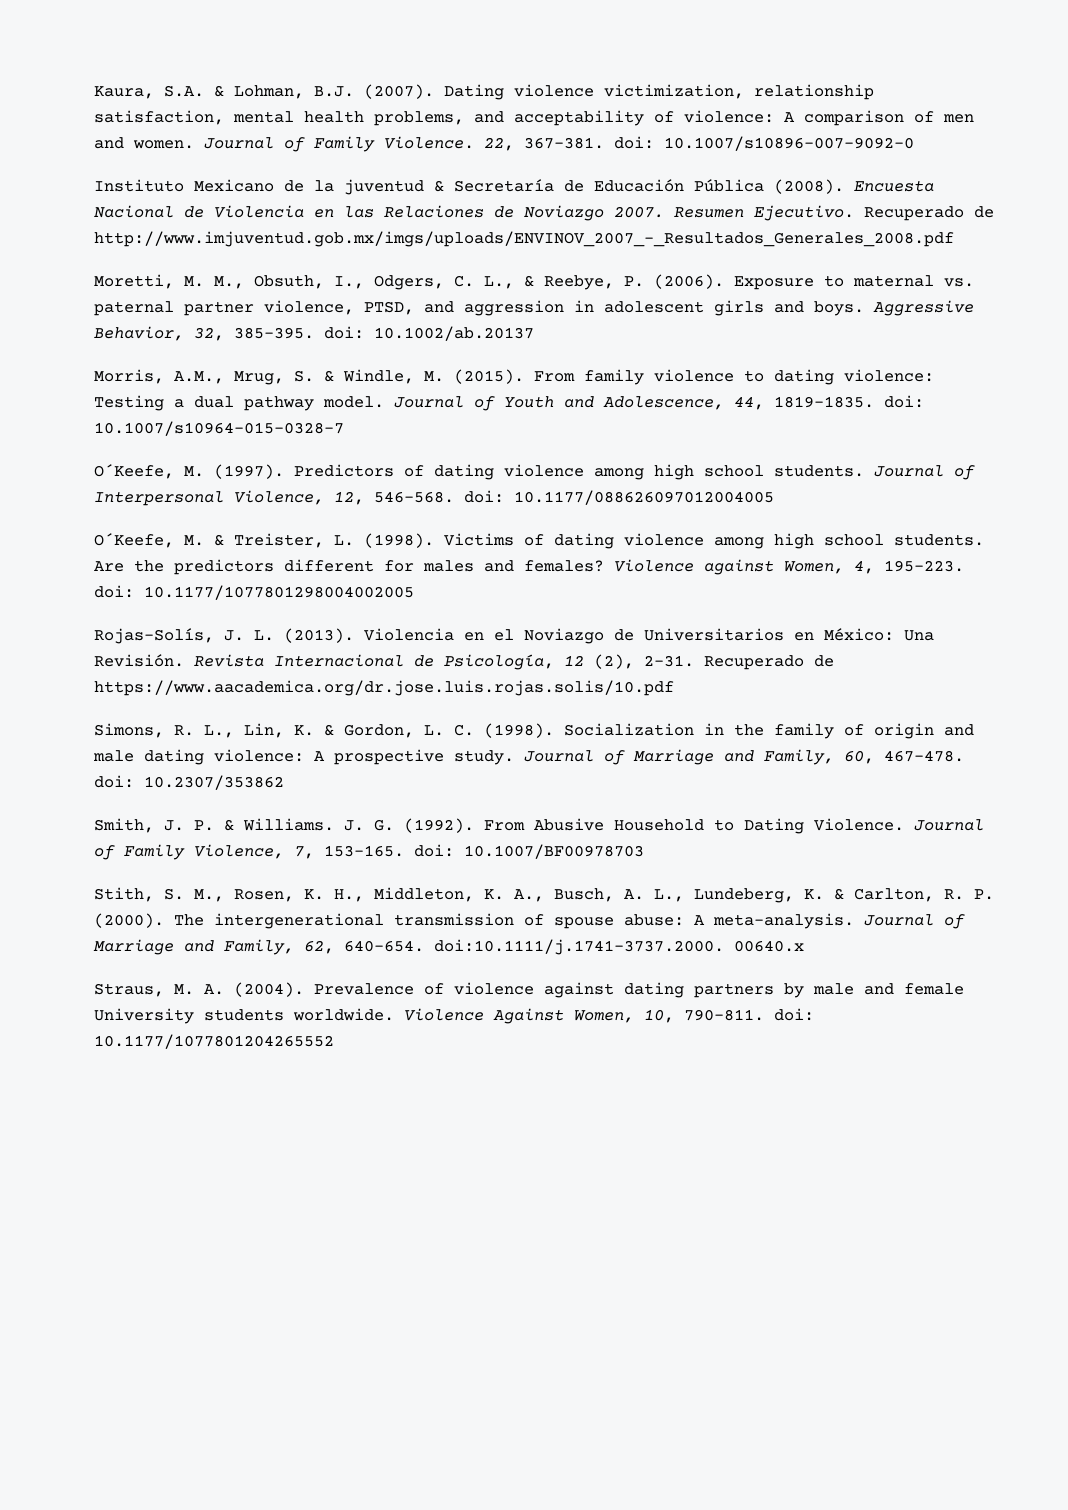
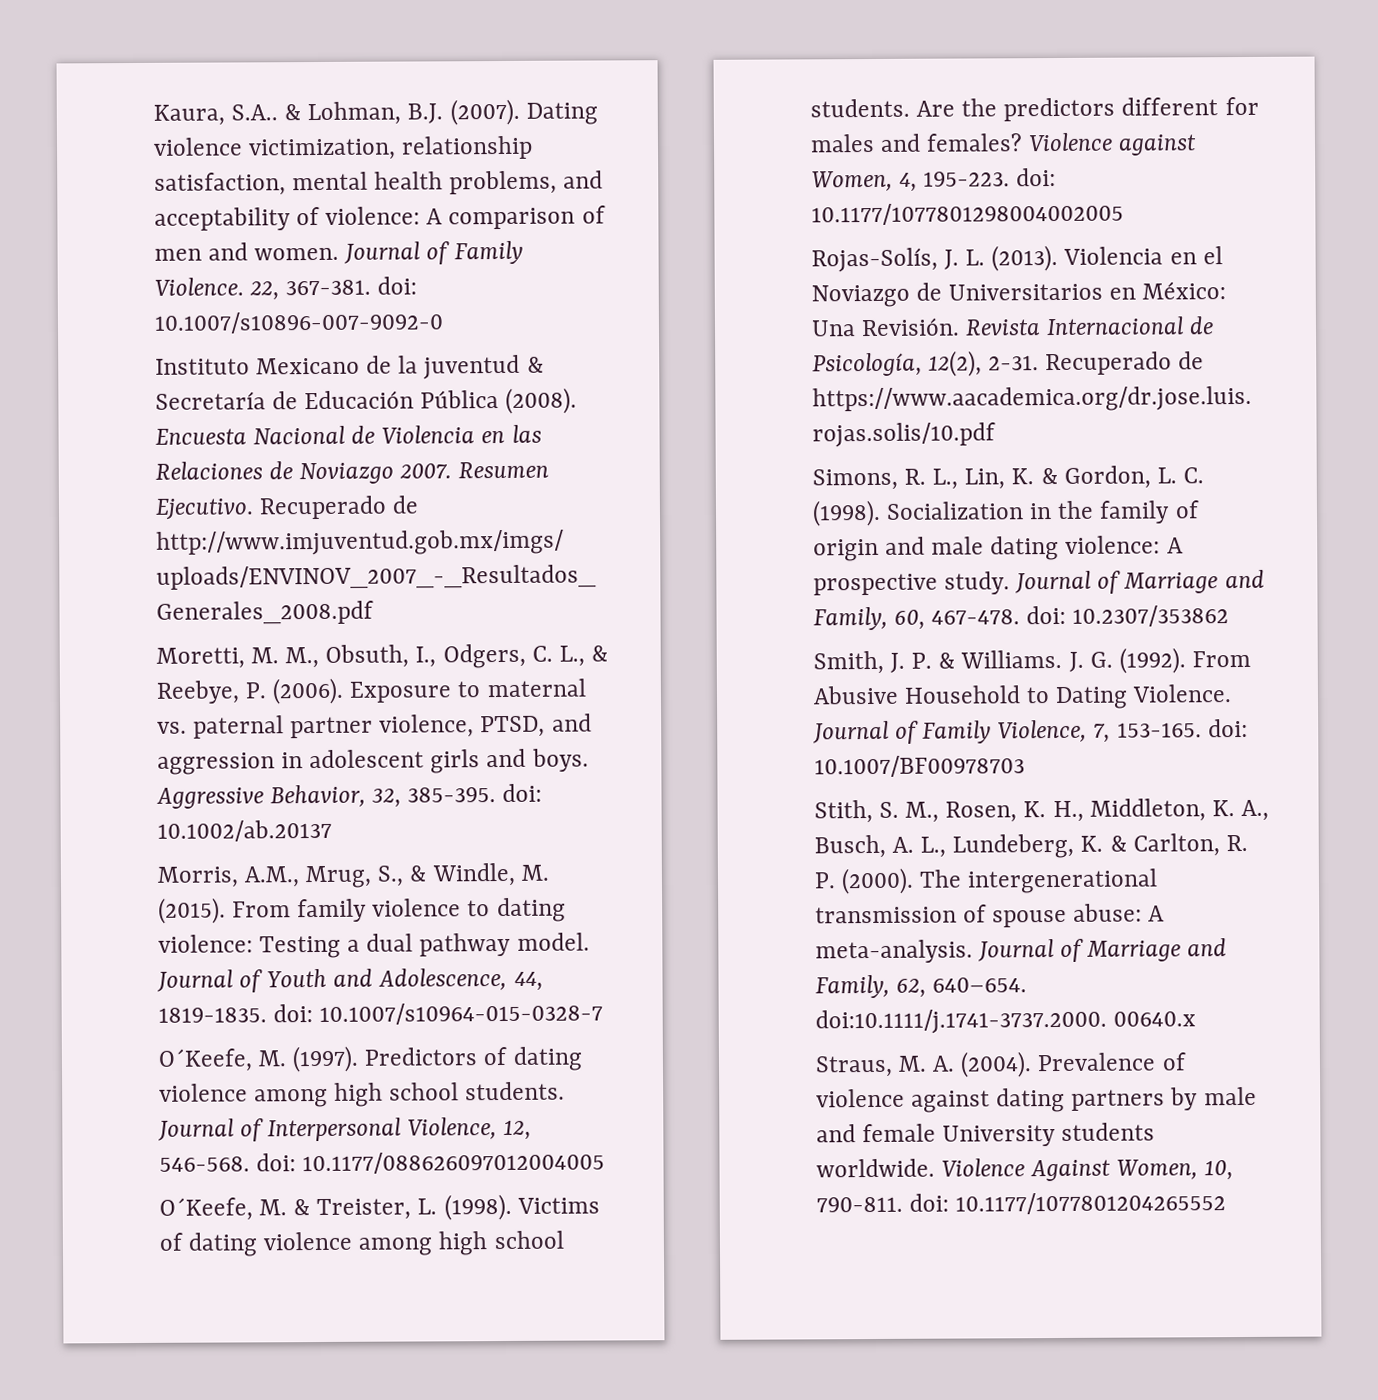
- Kaura, S.A. & Lohman, B.J. (2007).
+ Kaura, S.A.. & Lohman, B.J. (2007).
- Morris, A.M., Mrug, S. & Windle, M. (2015).
+ Morris, A.M., Mrug, S., & Windle, M. (2015).
- Revista Internacional de Psicología, 12 (2), 2-31.
+ Revista Internacional de Psicología, 12(2), 2-31.

